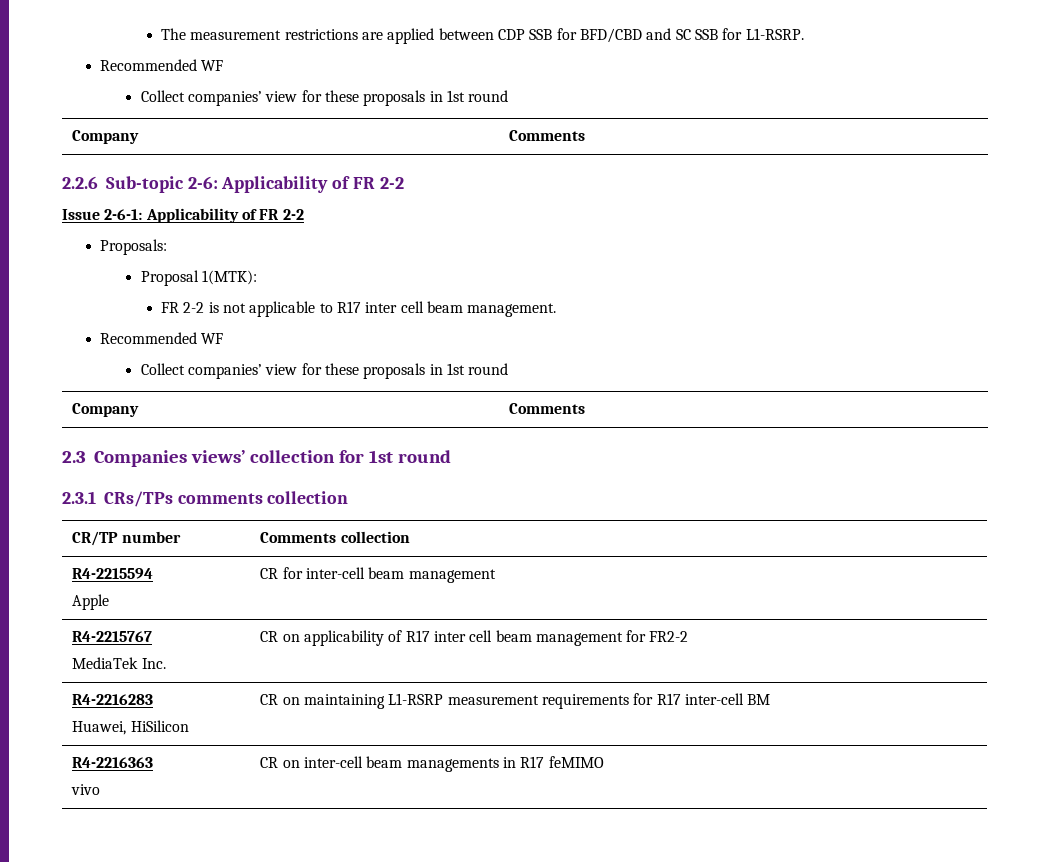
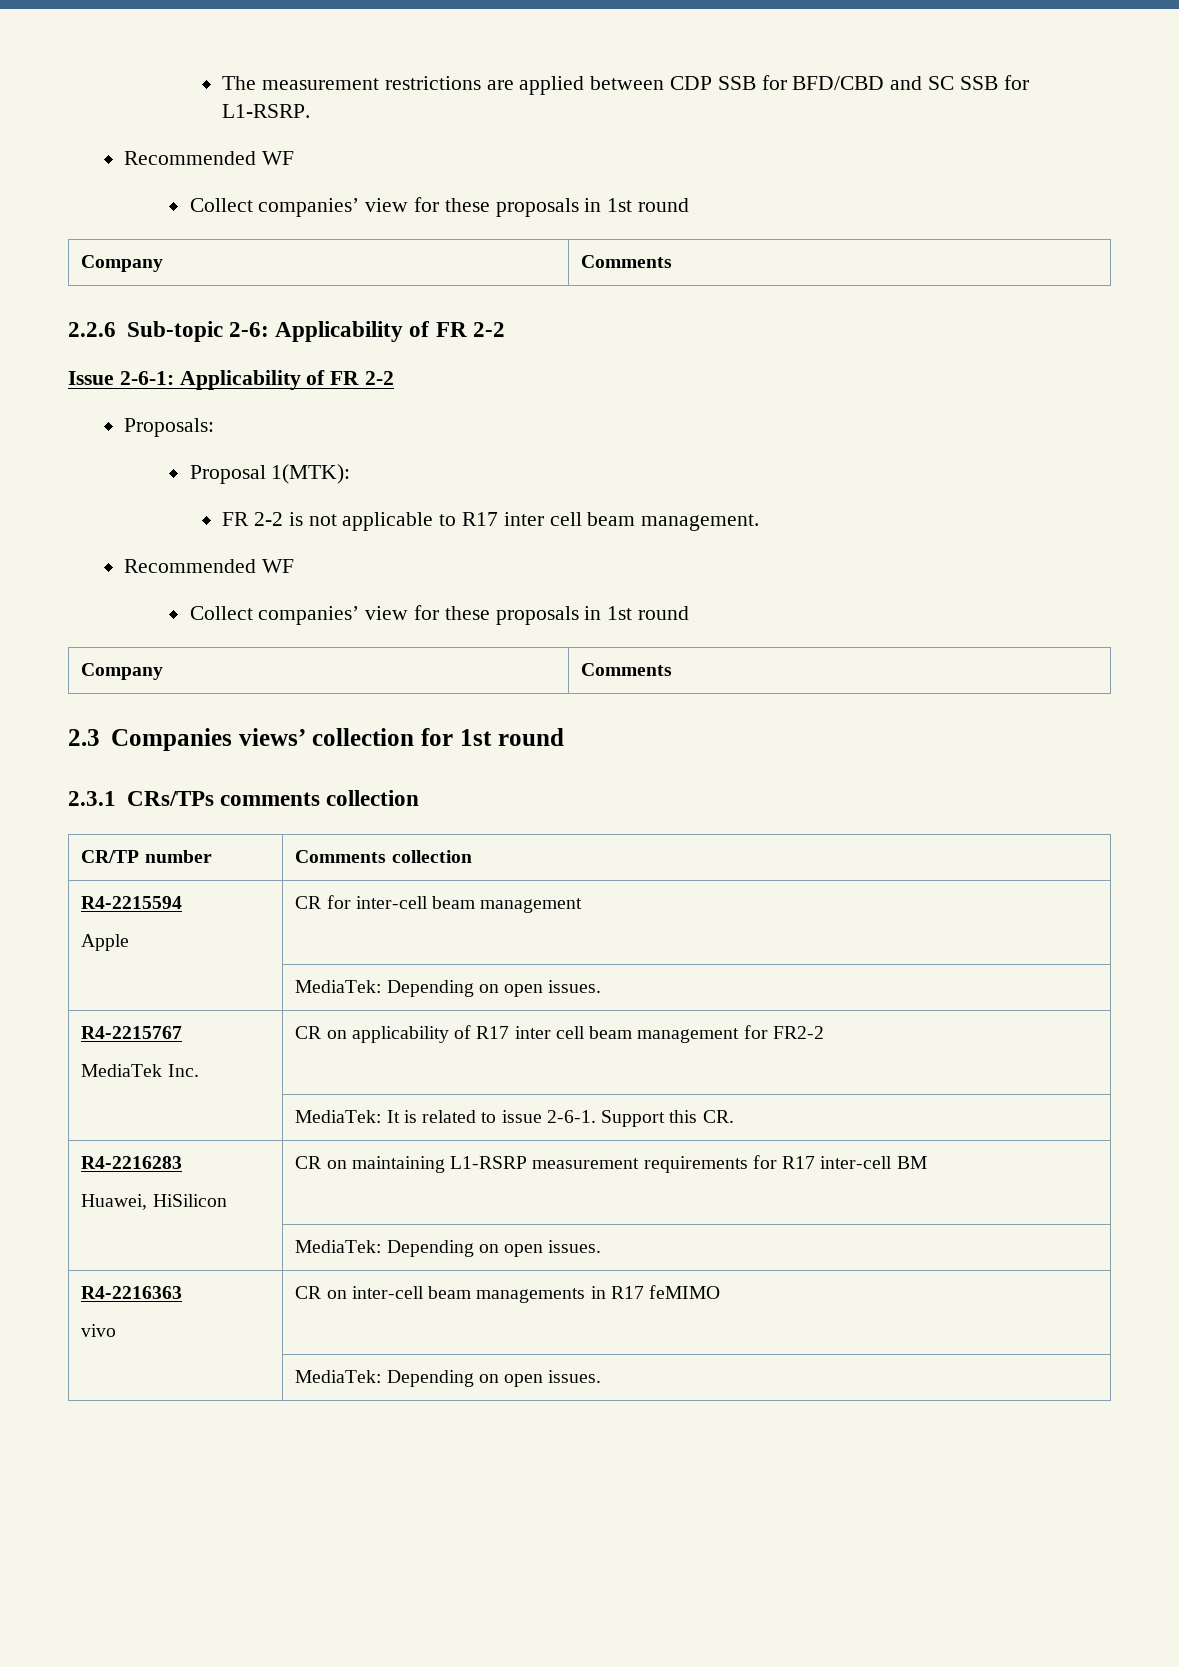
  R4-2215594
  Apple | CR for inter-cell beam management
+ | MediaTek: Depending on open issues.
+ | MediaTek: It is related to issue 2-6-1. Support this CR.
  R4-2216283
  Huawei, HiSilicon | CR on maintaining L1-RSRP measurement requirements for R17 inter-cell BM
+ | MediaTek: Depending on open issues.
  R4-2216363
  vivo | CR on inter-cell beam managements in R17 feMIMO
+ | MediaTek: Depending on open issues.

